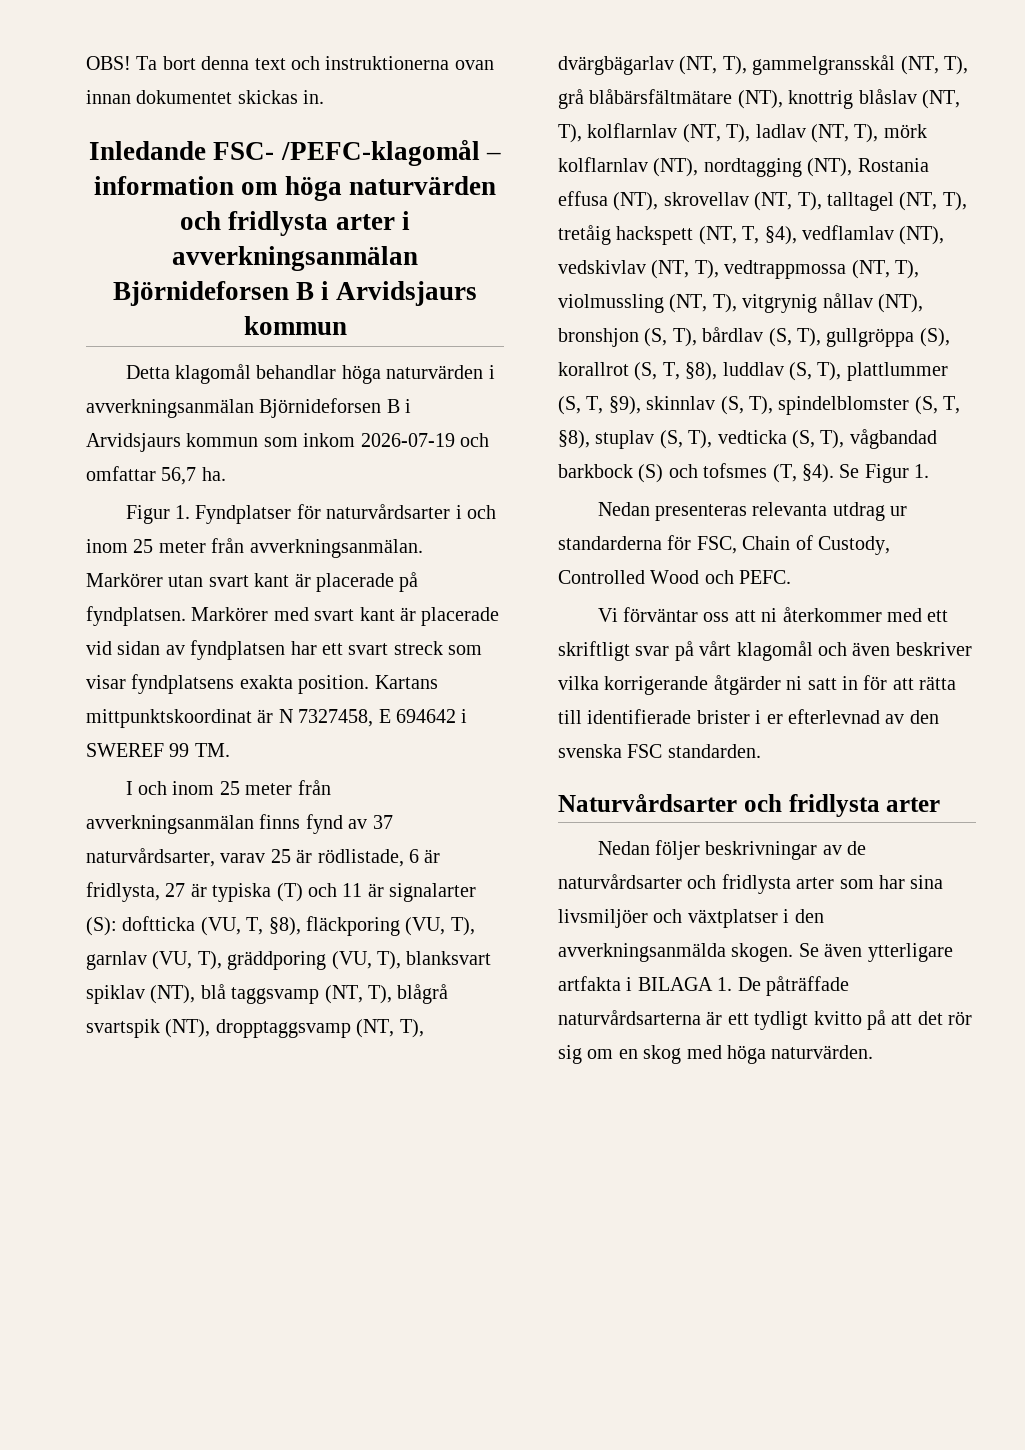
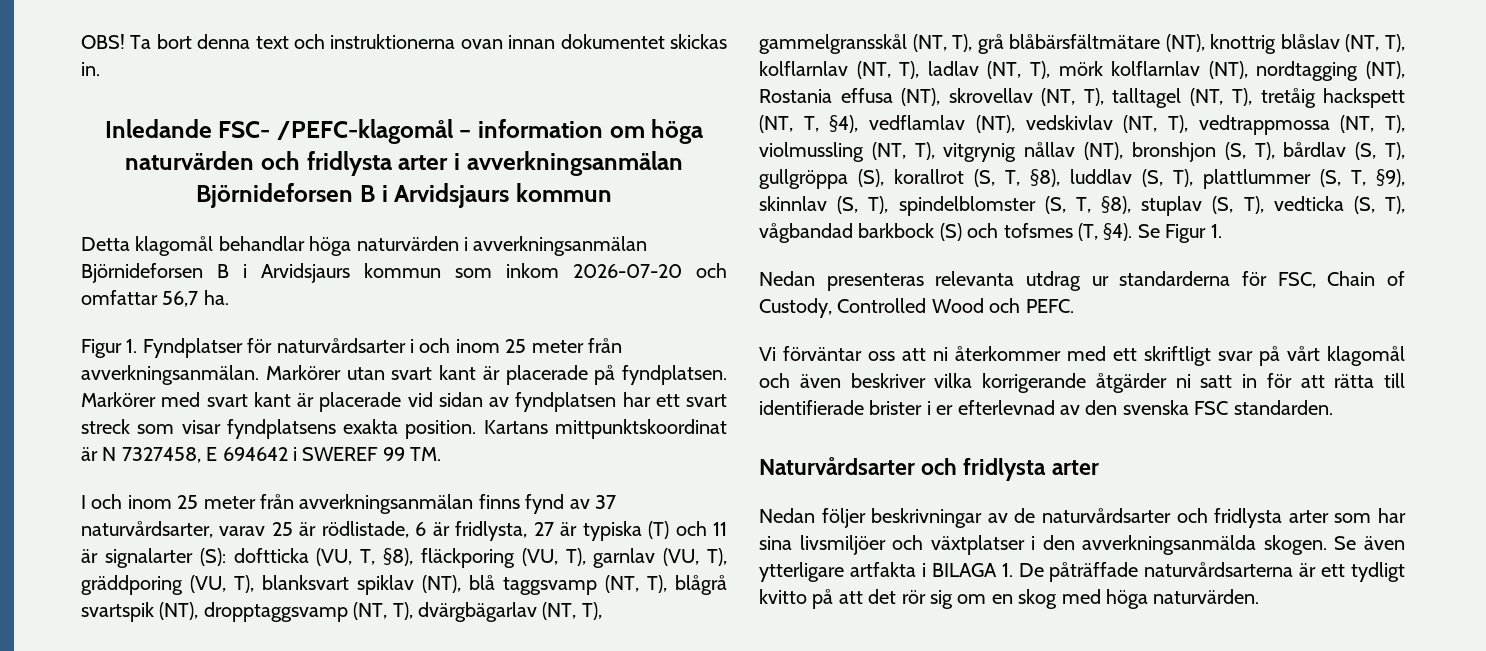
- Detta klagomål behandlar höga naturvärden i avverkningsanmälan Björnideforsen B i Arvidsjaurs kommun som inkom 2026-07-19 och omfattar 56,7 ha.
+ Detta klagomål behandlar höga naturvärden i avverkningsanmälan Björnideforsen B i Arvidsjaurs kommun som inkom 2026-07-20 och omfattar 56,7 ha.

